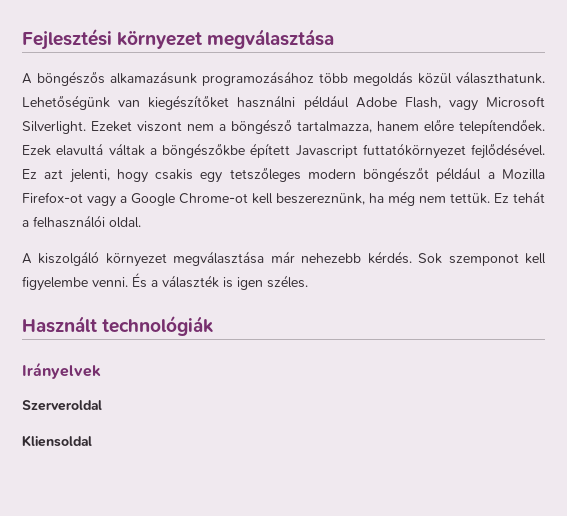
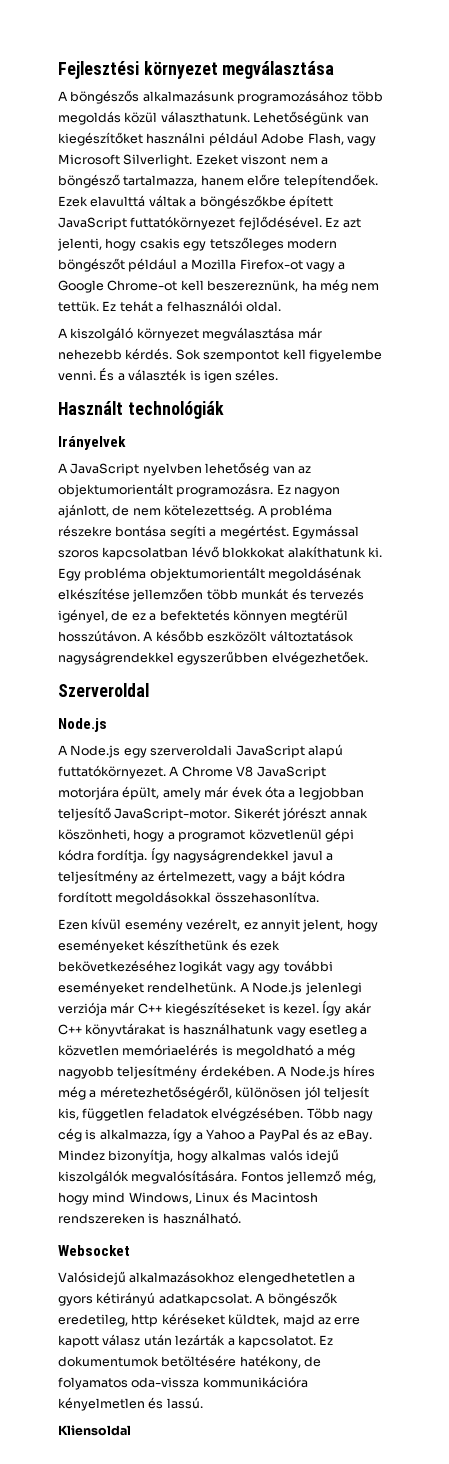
- A böngészős alkamazásunk programozásához több megoldás közül választhatunk.
+ A böngészős alkalmazásunk programozásához több megoldás közül választhatunk.
- Ezek elavultá váltak a böngészőkbe épített Javascript futtatókörnyezet fejlődésével.
+ Ezek elavulttá váltak a böngészőkbe épített JavaScript futtatókörnyezet fejlődésével.
- Sok szemponot kell figyelembe venni.
+ Sok szempontot kell figyelembe venni.
+ A JavaScript nyelvben lehetőség van az objektumorientált programozásra. Ez nagyon ajánlott, de nem kötelezettség. A probléma részekre bontása segíti a megértést. Egymással szoros kapcsolatban lévő blokkokat alakíthatunk ki. Egy probléma objektumorientált megoldásénak elkészítése jellemzően több munkát és tervezés igényel, de ez a befektetés könnyen megtérül hosszútávon. A később eszközölt változtatások nagyságrendekkel egyszerűbben elvégezhetőek.
  Szerveroldal
+ Node.js
+ A Node.js egy szerveroldali JavaScript alapú futtatókörnyezet. A Chrome V8 JavaScript motorjára épült, amely már évek óta a legjobban teljesítő JavaScript-motor. Sikerét jórészt annak köszönheti, hogy a programot közvetlenül gépi kódra fordítja. Így nagyságrendekkel javul a teljesítmény az értelmezett, vagy a bájt kódra fordított megoldásokkal összehasonlítva.
+ Ezen kívül esemény vezérelt, ez annyit jelent, hogy eseményeket készíthetünk és ezek bekövetkezéséhez logikát vagy agy további eseményeket rendelhetünk. A Node.js jelenlegi verziója már C++ kiegészítéseket is kezel. Így akár C++ könyvtárakat is használhatunk vagy esetleg a közvetlen memóriaelérés is megoldható a még nagyobb teljesítmény érdekében. A Node.js híres még a méretezhetőségéről, különösen jól teljesít kis, független feladatok elvégzésében. Több nagy cég is alkalmazza, így a Yahoo a PayPal és az eBay. Mindez bizonyítja, hogy alkalmas valós idejű kiszolgálók megvalósítására. Fontos jellemző még, hogy mind Windows, Linux és Macintosh rendszereken is használható.
+ Websocket
+ Valósidejű alkalmazásokhoz elengedhetetlen a gyors kétirányú adatkapcsolat. A böngészők eredetileg, http kéréseket küldtek, majd az erre kapott válasz után lezárták a kapcsolatot. Ez dokumentumok betöltésére hatékony, de folyamatos oda-vissza kommunikációra kényelmetlen és lassú.

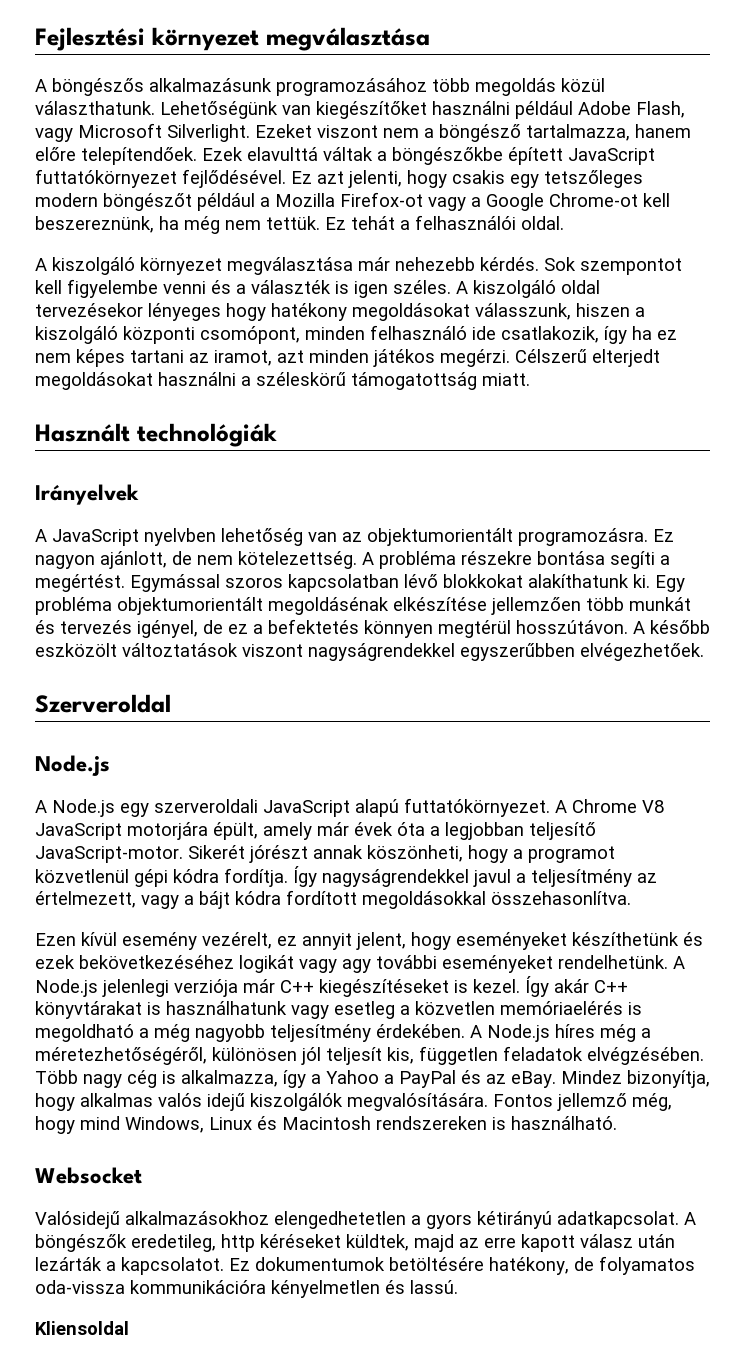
- Sok szempontot kell figyelembe venni. És a választék is igen széles.
+ Sok szempontot kell figyelembe venni és a választék is igen széles. A kiszolgáló oldal tervezésekor lényeges hogy hatékony megoldásokat válasszunk, hiszen a kiszolgáló központi csomópont, minden felhasználó ide csatlakozik, így ha ez nem képes tartani az iramot, azt minden játékos megérzi. Célszerű elterjedt megoldásokat használni a széleskörű támogatottság miatt.
- A később eszközölt változtatások nagyságrendekkel egyszerűbben elvégezhetőek.
+ A később eszközölt változtatások viszont nagyságrendekkel egyszerűbben elvégezhetőek.

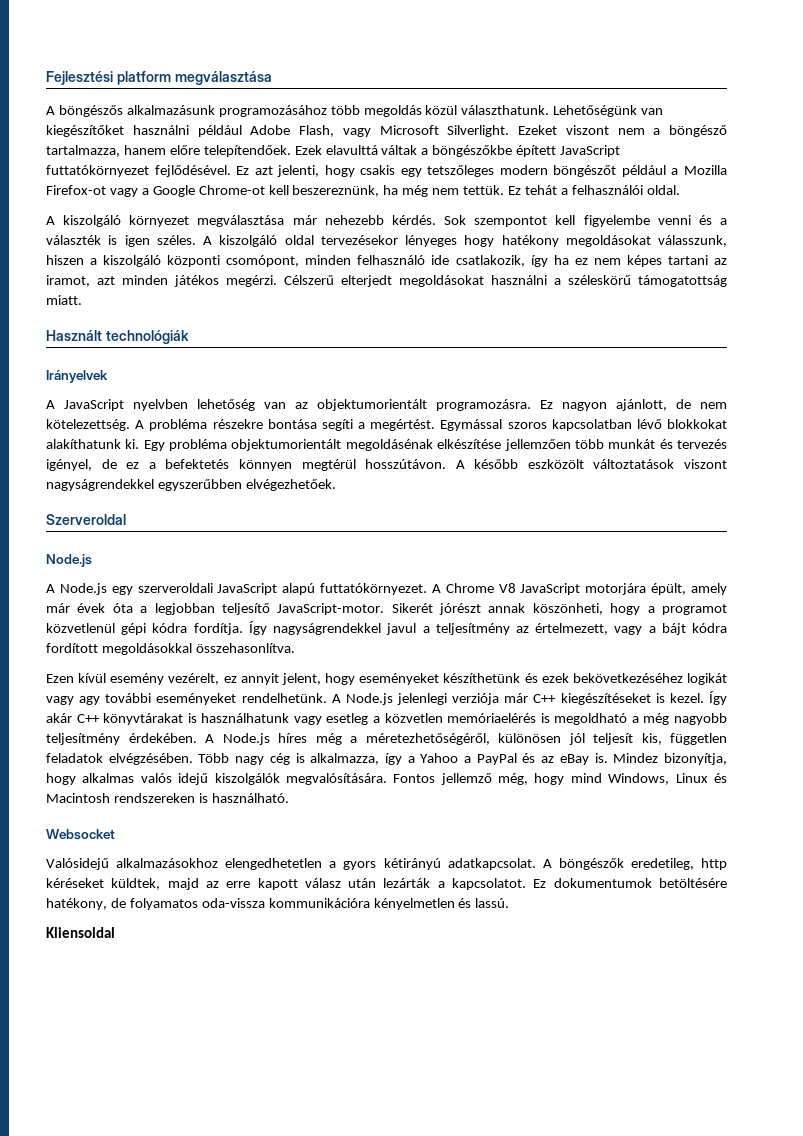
- Fejlesztési környezet megválasztása
+ Fejlesztési platform megválasztása
- Több nagy cég is alkalmazza, így a Yahoo a PayPal és az eBay.
+ Több nagy cég is alkalmazza, így a Yahoo a PayPal és az eBay is.

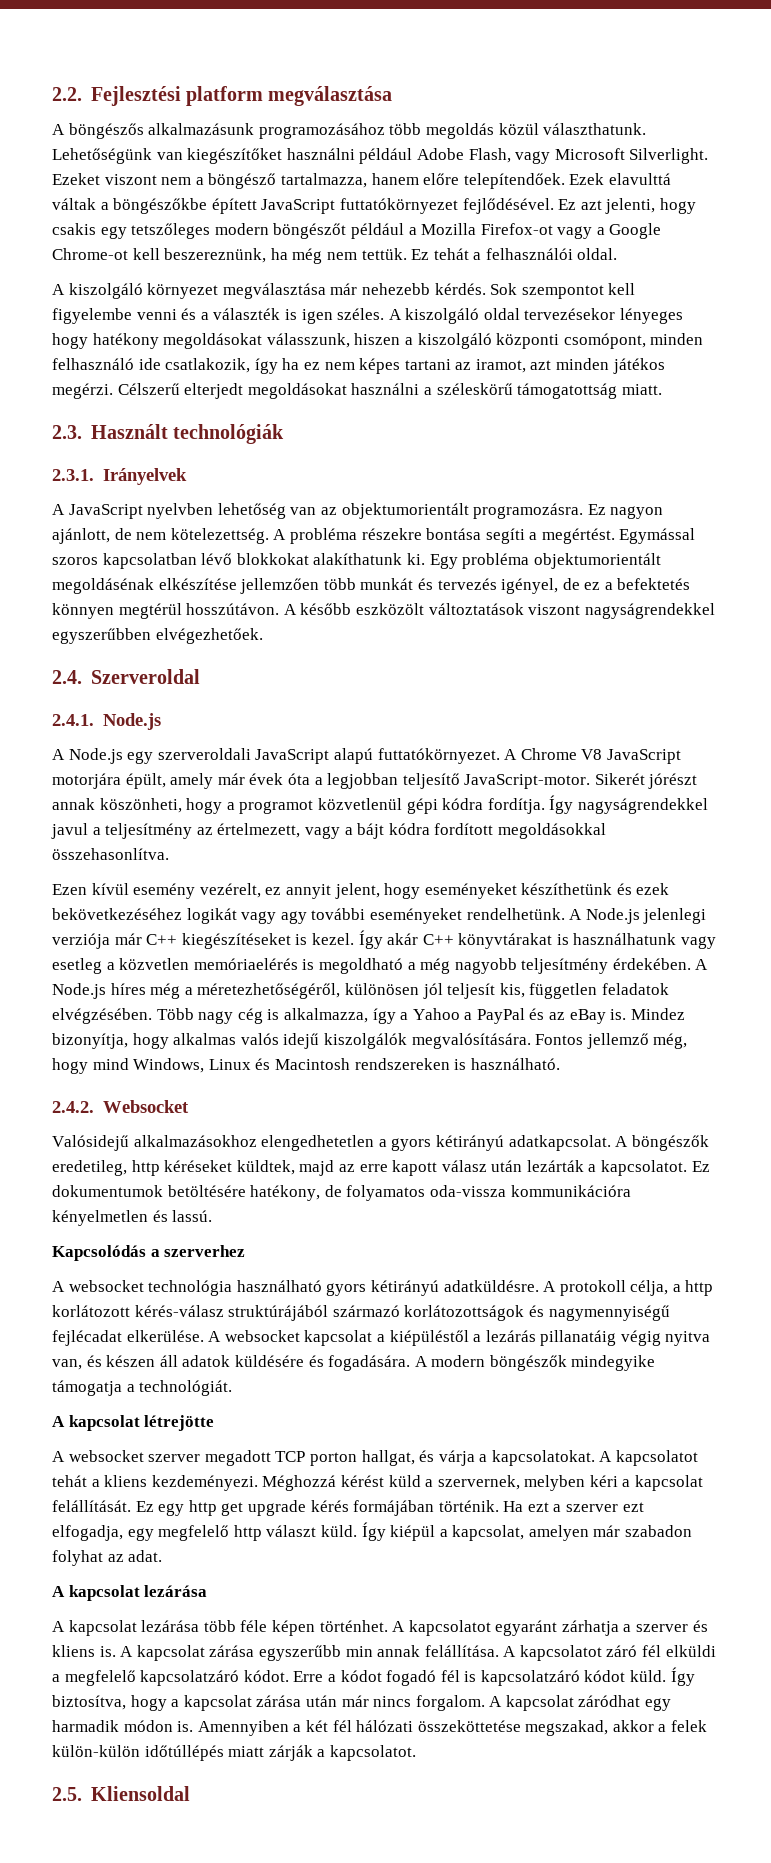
- Fejlesztési platform megválasztása
+ 2.2. Fejlesztési platform megválasztása
- Használt technológiák
+ 2.3. Használt technológiák
- Irányelvek
+ 2.3.1. Irányelvek
- Szerveroldal
- Node.js
+ 2.4. Szerveroldal
+ 2.4.1. Node.js
- Websocket
+ 2.4.2. Websocket
- Kliensoldal
+ Kapcsolódás a szerverhez
+ A websocket technológia használható gyors kétirányú adatküldésre. A protokoll célja, a http korlátozott kérés-válasz struktúrájából származó korlátozottságok és nagymennyiségű fejlécadat elkerülése. A websocket kapcsolat a kiépüléstől a lezárás pillanatáig végig nyitva van, és készen áll adatok küldésére és fogadására. A modern böngészők mindegyike támogatja a technológiát.
+ A kapcsolat létrejötte
+ A websocket szerver megadott TCP porton hallgat, és várja a kapcsolatokat. A kapcsolatot tehát a kliens kezdeményezi. Méghozzá kérést küld a szervernek, melyben kéri a kapcsolat felállítását. Ez egy http get upgrade kérés formájában történik. Ha ezt a szerver ezt elfogadja, egy megfelelő http választ küld. Így kiépül a kapcsolat, amelyen már szabadon folyhat az adat.
+ A kapcsolat lezárása
+ A kapcsolat lezárása több féle képen történhet. A kapcsolatot egyaránt zárhatja a szerver és kliens is. A kapcsolat zárása egyszerűbb min annak felállítása. A kapcsolatot záró fél elküldi a megfelelő kapcsolatzáró kódot. Erre a kódot fogadó fél is kapcsolatzáró kódot küld. Így biztosítva, hogy a kapcsolat zárása után már nincs forgalom. A kapcsolat záródhat egy harmadik módon is. Amennyiben a két fél hálózati összeköttetése megszakad, akkor a felek külön-külön időtúllépés miatt zárják a kapcsolatot.
+ 2.5. Kliensoldal

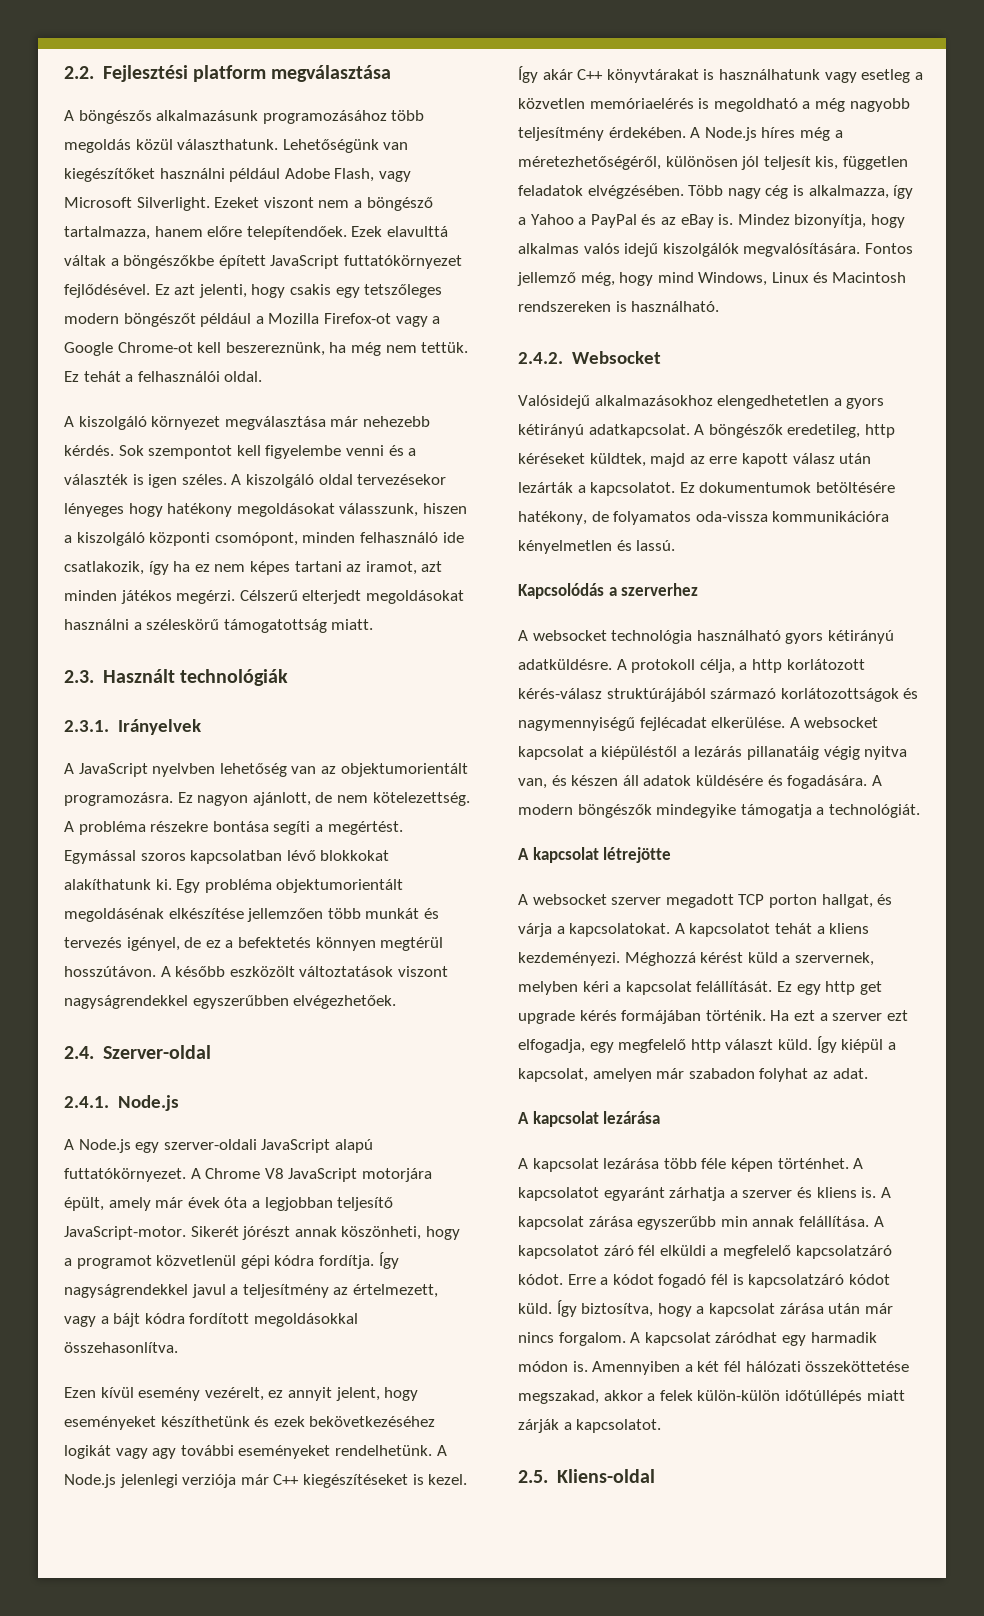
- 2.4. Szerveroldal
+ 2.4. Szerver-oldal
- A Node.js egy szerveroldali JavaScript alapú futtatókörnyezet.
+ A Node.js egy szerver-oldali JavaScript alapú futtatókörnyezet.
- 2.5. Kliensoldal
+ 2.5. Kliens-oldal

